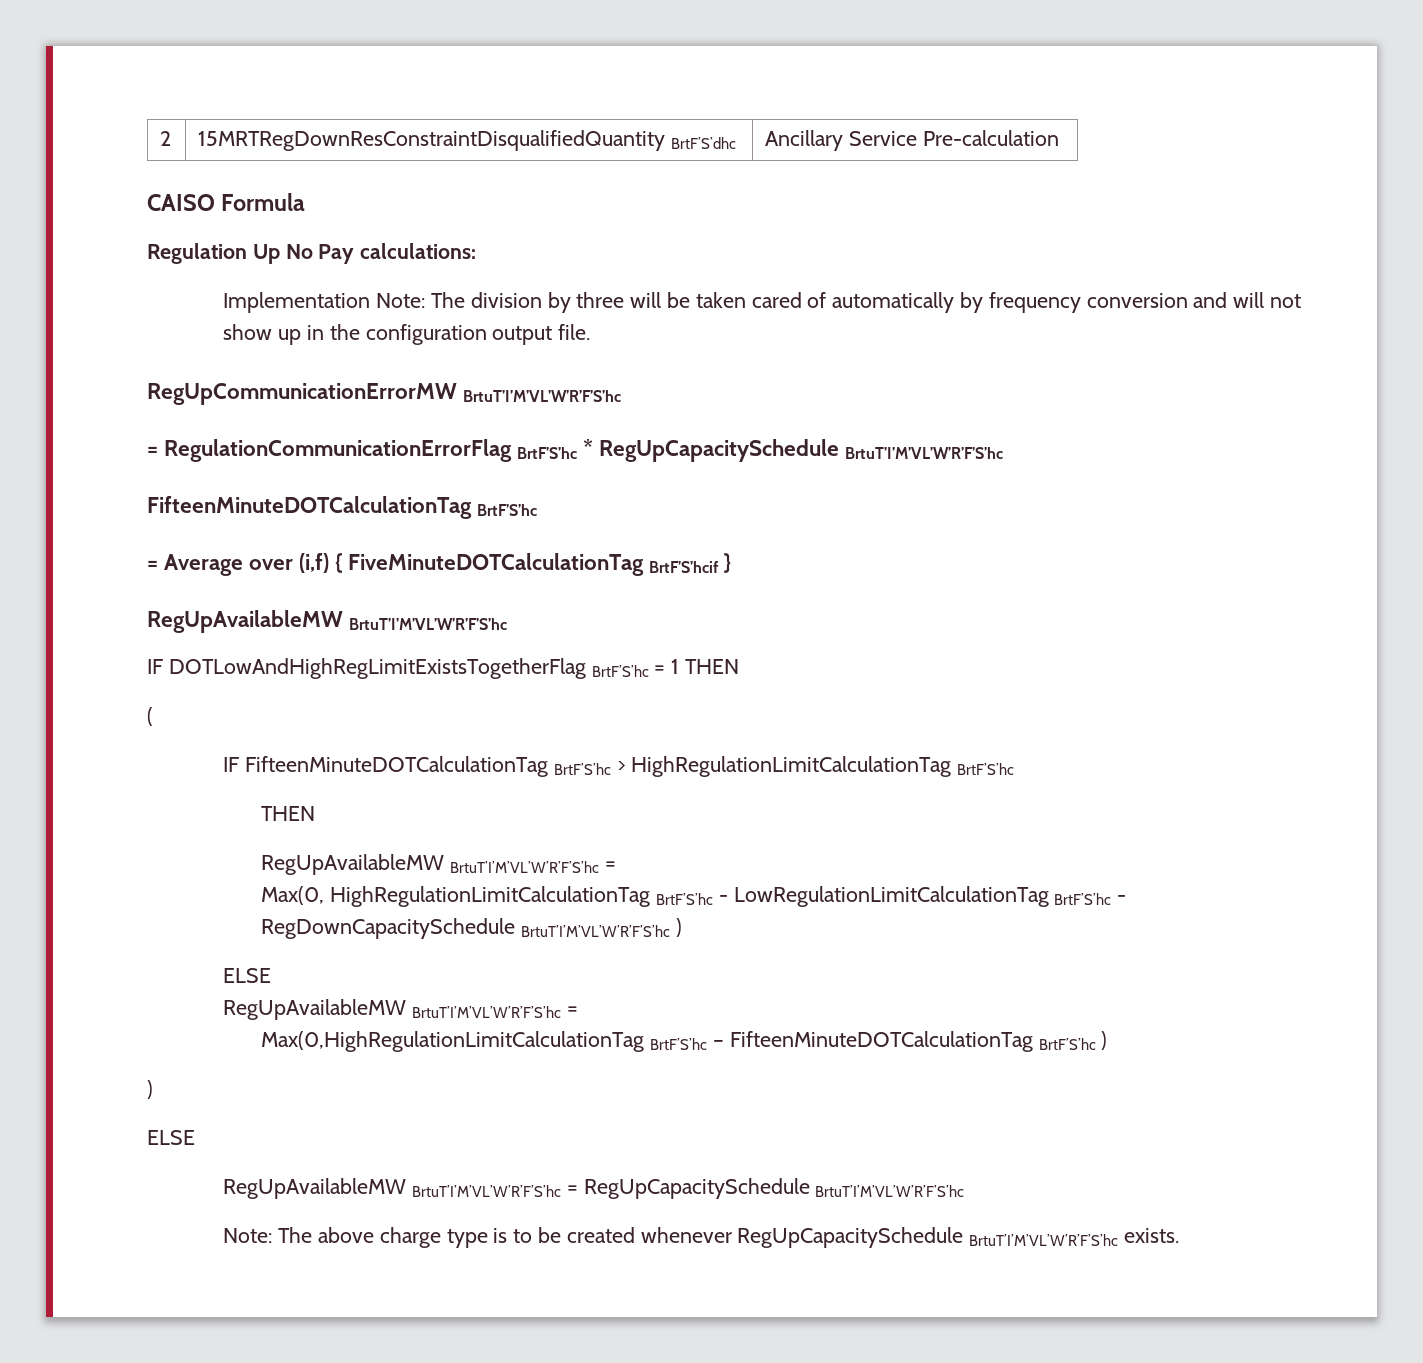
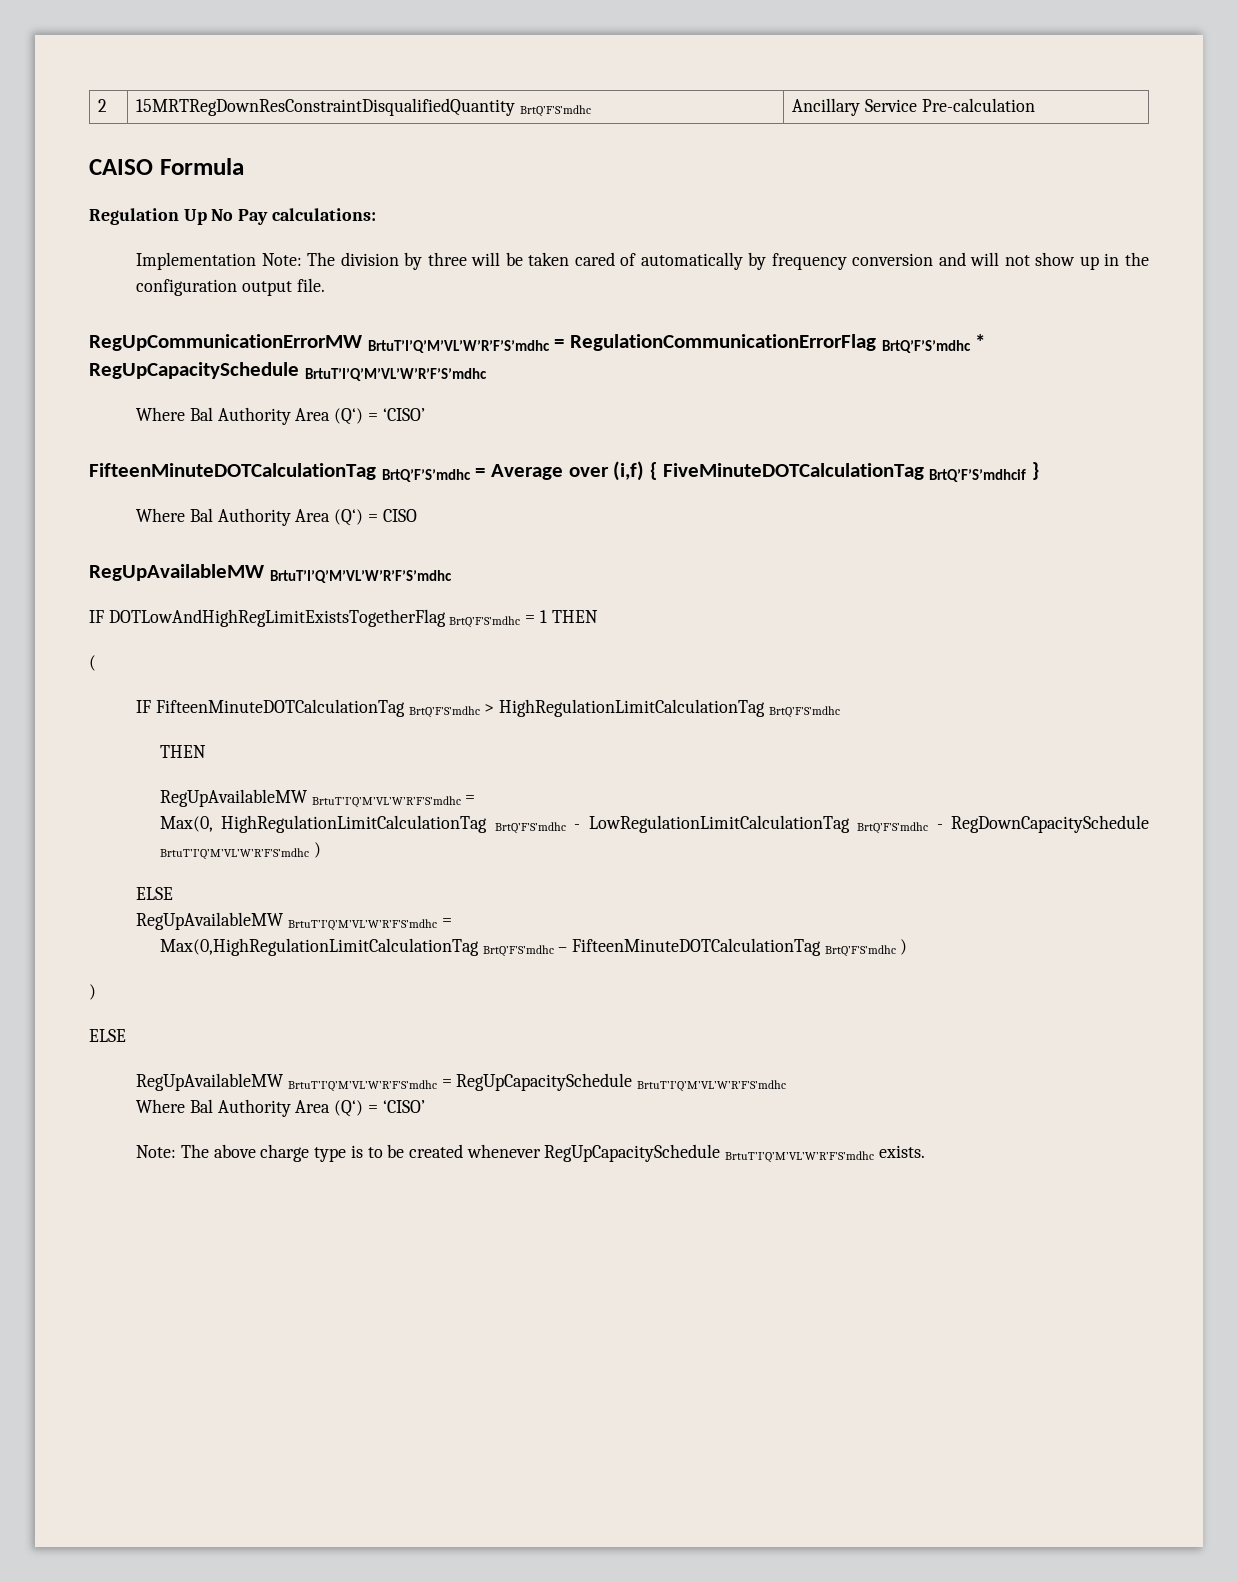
- 2 | 15MRTRegDownResConstraintDisqualifiedQuantity BrtF’S’dhc | Ancillary Service Pre-calculation
+ 2 | 15MRTRegDownResConstraintDisqualifiedQuantity BrtQ’F’S’mdhc | Ancillary Service Pre-calculation
- RegUpCommunicationErrorMW BrtuT’I’M’VL’W’R’F’S’hc
- = RegulationCommunicationErrorFlag BrtF’S’hc * RegUpCapacitySchedule BrtuT’I’M’VL’W’R’F’S’hc
- FifteenMinuteDOTCalculationTag BrtF’S’hc
- = Average over (i,f) { FiveMinuteDOTCalculationTag BrtF’S’hcif }
- RegUpAvailableMW BrtuT’I’M’VL’W’R’F’S’hc
+ RegUpCommunicationErrorMW BrtuT’I’Q’M’VL’W’R’F’S’mdhc = RegulationCommunicationErrorFlag BrtQ’F’S’mdhc * RegUpCapacitySchedule BrtuT’I’Q’M’VL’W’R’F’S’mdhc
+ Where Bal Authority Area (Q‘) = ‘CISO’
+ FifteenMinuteDOTCalculationTag BrtQ’F’S’mdhc = Average over (i,f) { FiveMinuteDOTCalculationTag BrtQ’F’S’mdhcif }
+ Where Bal Authority Area (Q‘) = CISO
+ RegUpAvailableMW BrtuT’I’Q’M’VL’W’R’F’S’mdhc
- IF DOTLowAndHighRegLimitExistsTogetherFlag BrtF’S’hc = 1 THEN
+ IF DOTLowAndHighRegLimitExistsTogetherFlag BrtQ’F’S’mdhc = 1 THEN
- IF FifteenMinuteDOTCalculationTag BrtF’S’hc > HighRegulationLimitCalculationTag BrtF’S’hc
+ IF FifteenMinuteDOTCalculationTag BrtQ’F’S’mdhc > HighRegulationLimitCalculationTag BrtQ’F’S’mdhc
  THEN
- RegUpAvailableMW BrtuT’I’M’VL’W’R’F’S’hc =
+ RegUpAvailableMW BrtuT’I’Q’M’VL’W’R’F’S’mdhc =
- Max(0, HighRegulationLimitCalculationTag BrtF’S’hc - LowRegulationLimitCalculationTag BrtF’S’hc - RegDownCapacitySchedule BrtuT’I’M’VL’W’R’F’S’hc )
+ Max(0, HighRegulationLimitCalculationTag BrtQ’F’S’mdhc - LowRegulationLimitCalculationTag BrtQ’F’S’mdhc - RegDownCapacitySchedule BrtuT’I’Q’M’VL’W’R’F’S’mdhc )
  ELSE
- RegUpAvailableMW BrtuT’I’M’VL’W’R’F’S’hc =
+ RegUpAvailableMW BrtuT’I’Q’M’VL’W’R’F’S’mdhc =
- Max(0,HighRegulationLimitCalculationTag BrtF’S’hc – FifteenMinuteDOTCalculationTag BrtF’S’hc )
+ Max(0,HighRegulationLimitCalculationTag BrtQ’F’S’mdhc – FifteenMinuteDOTCalculationTag BrtQ’F’S’mdhc )
- RegUpAvailableMW BrtuT’I’M’VL’W’R’F’S’hc = RegUpCapacitySchedule BrtuT’I’M’VL’W’R’F’S’hc
+ RegUpAvailableMW BrtuT’I’Q’M’VL’W’R’F’S’mdhc = RegUpCapacitySchedule BrtuT’I’Q’M’VL’W’R’F’S’mdhc
+ Where Bal Authority Area (Q‘) = ‘CISO’
- Note: The above charge type is to be created whenever RegUpCapacitySchedule BrtuT’I’M’VL’W’R’F’S’hc exists.
+ Note: The above charge type is to be created whenever RegUpCapacitySchedule BrtuT’I’Q’M’VL’W’R’F’S’mdhc exists.

